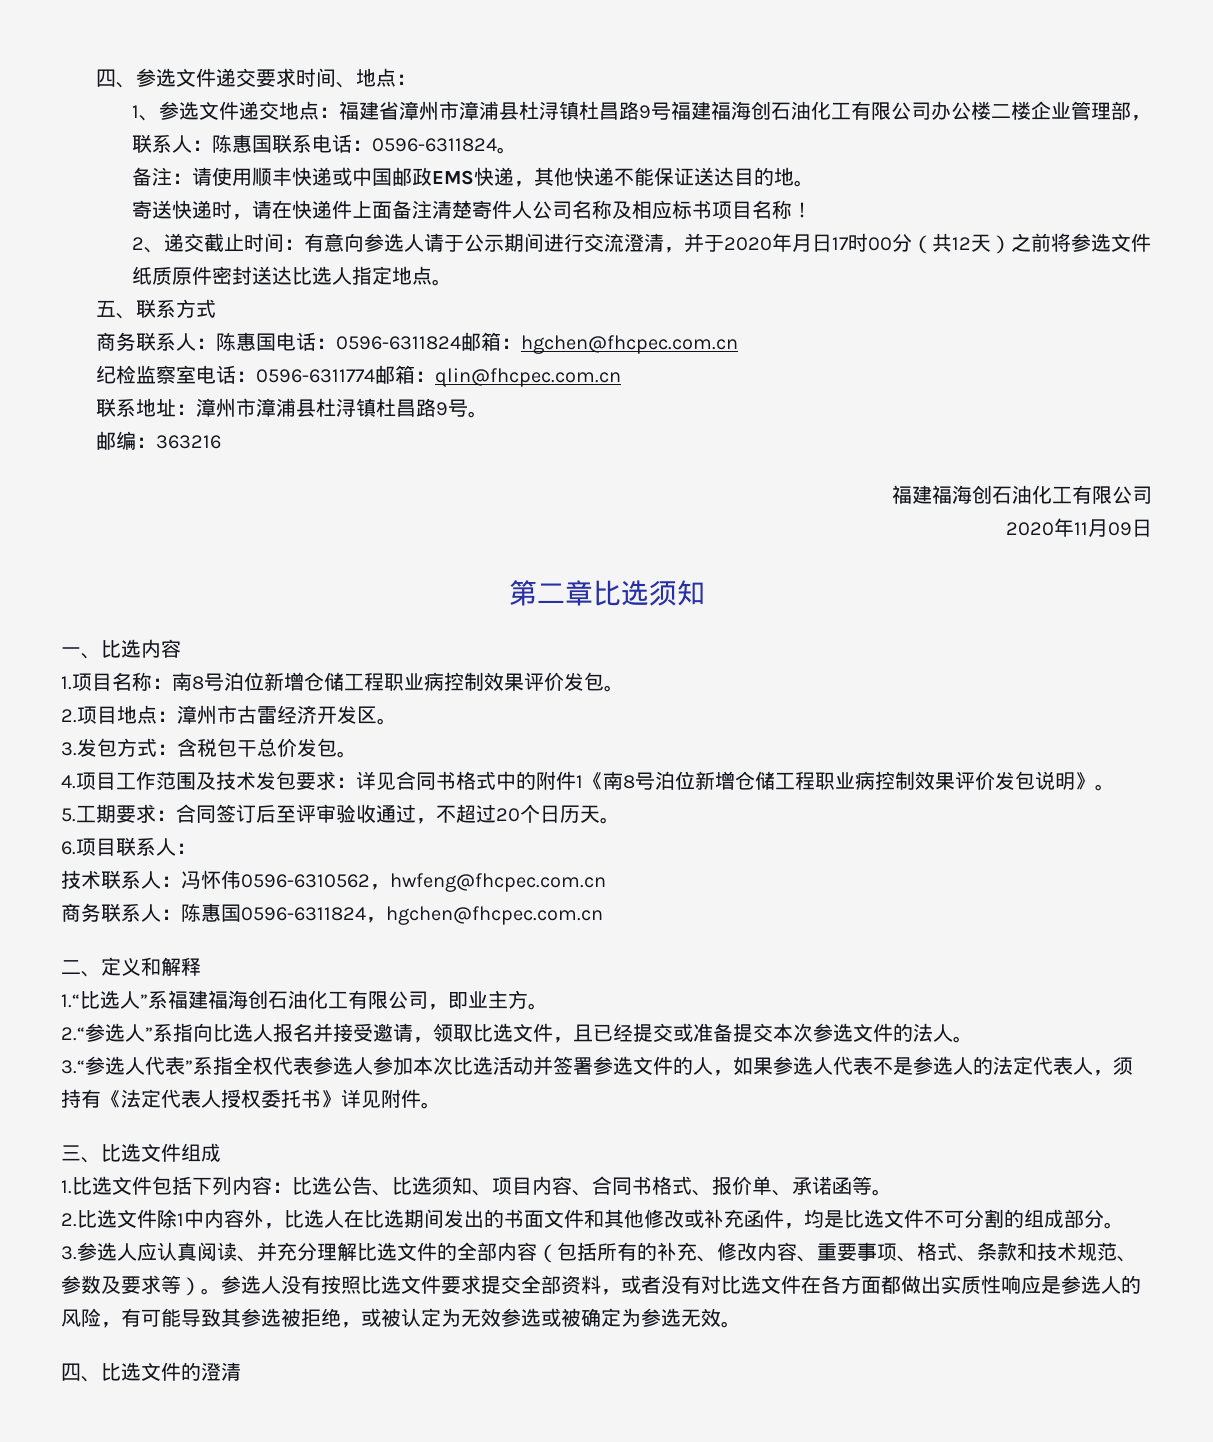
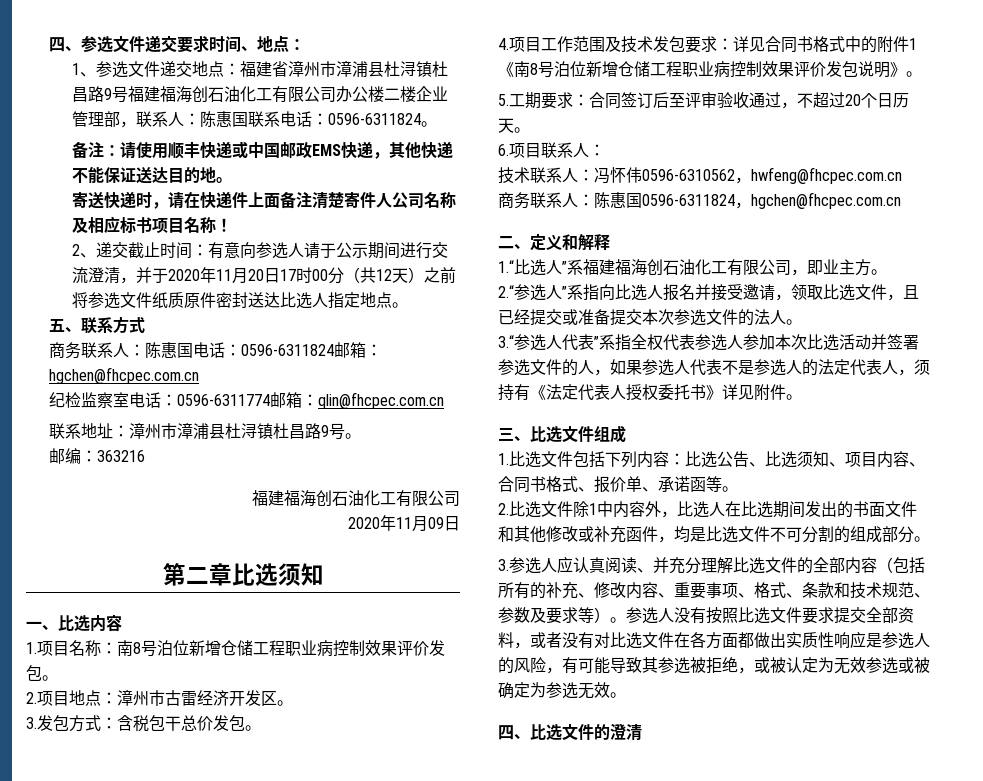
- 2、递交截止时间：有意向参选人请于公示期间进行交流澄清，并于2020年月日17时00分（共12天）之前将参选文件纸质原件密封送达比选人指定地点。
+ 2、递交截止时间：有意向参选人请于公示期间进行交流澄清，并于2020年11月20日17时00分（共12天）之前将参选文件纸质原件密封送达比选人指定地点。

